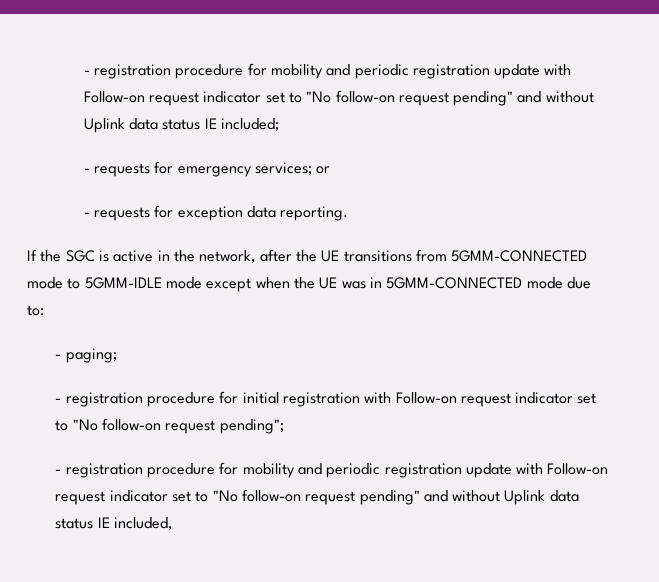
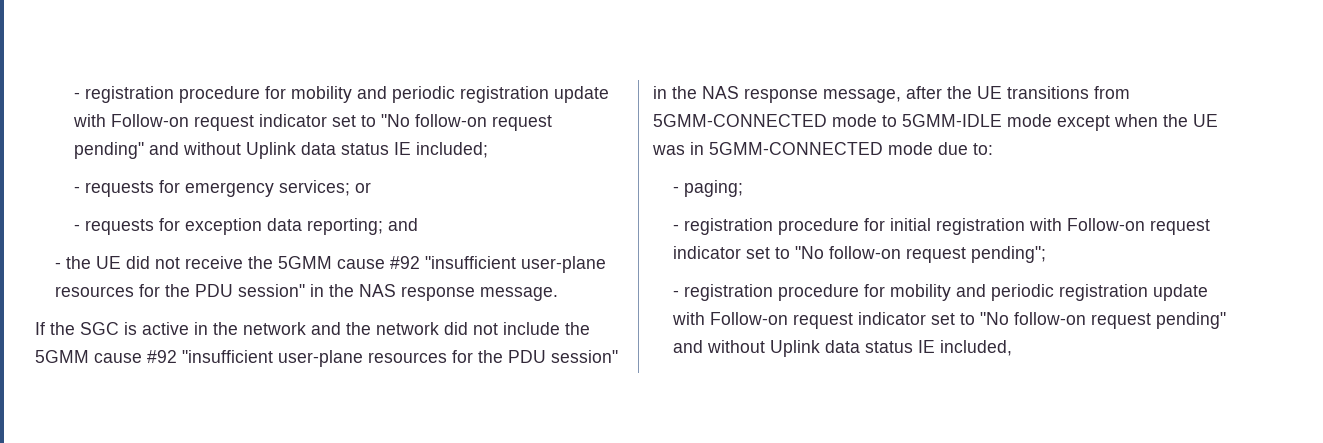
- - requests for exception data reporting.
+ - requests for exception data reporting; and
+ - the UE did not receive the 5GMM cause #92 "insufficient user-plane resources for the PDU session" in the NAS response message.
- If the SGC is active in the network, after the UE transitions from 5GMM-CONNECTED mode to 5GMM-IDLE mode except when the UE was in 5GMM-CONNECTED mode due to:
+ If the SGC is active in the network and the network did not include the 5GMM cause #92 "insufficient user-plane resources for the PDU session" in the NAS response message, after the UE transitions from 5GMM-CONNECTED mode to 5GMM-IDLE mode except when the UE was in 5GMM-CONNECTED mode due to:

